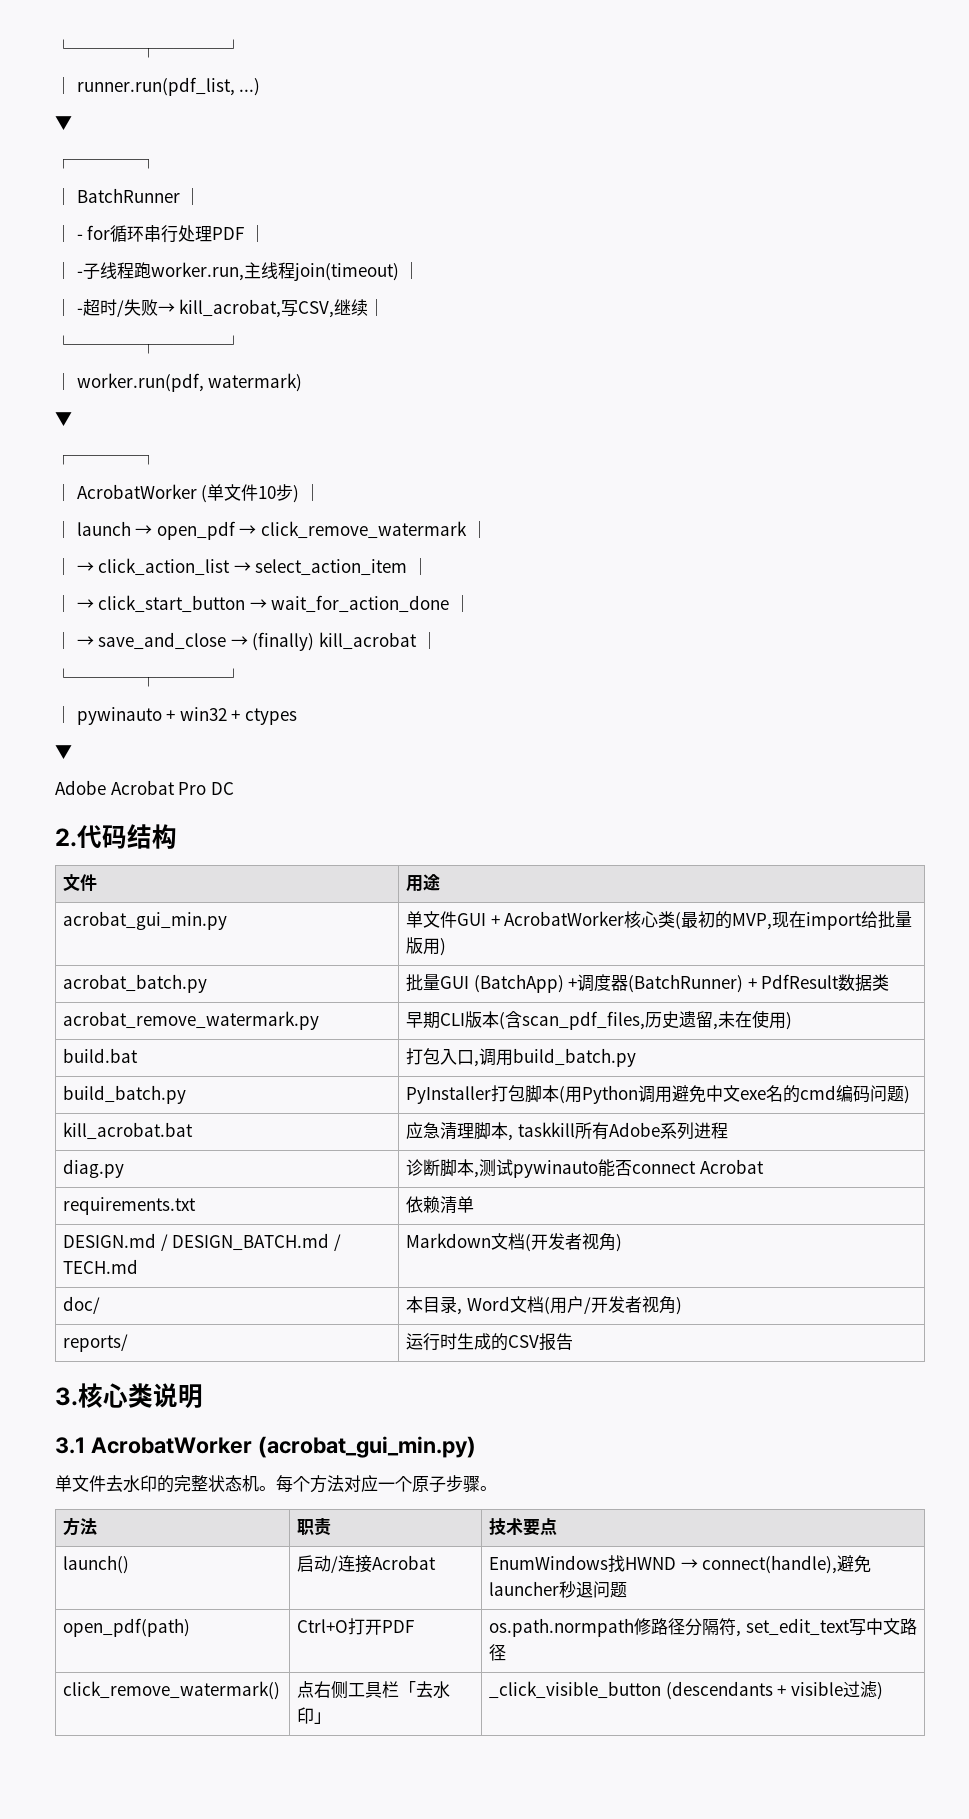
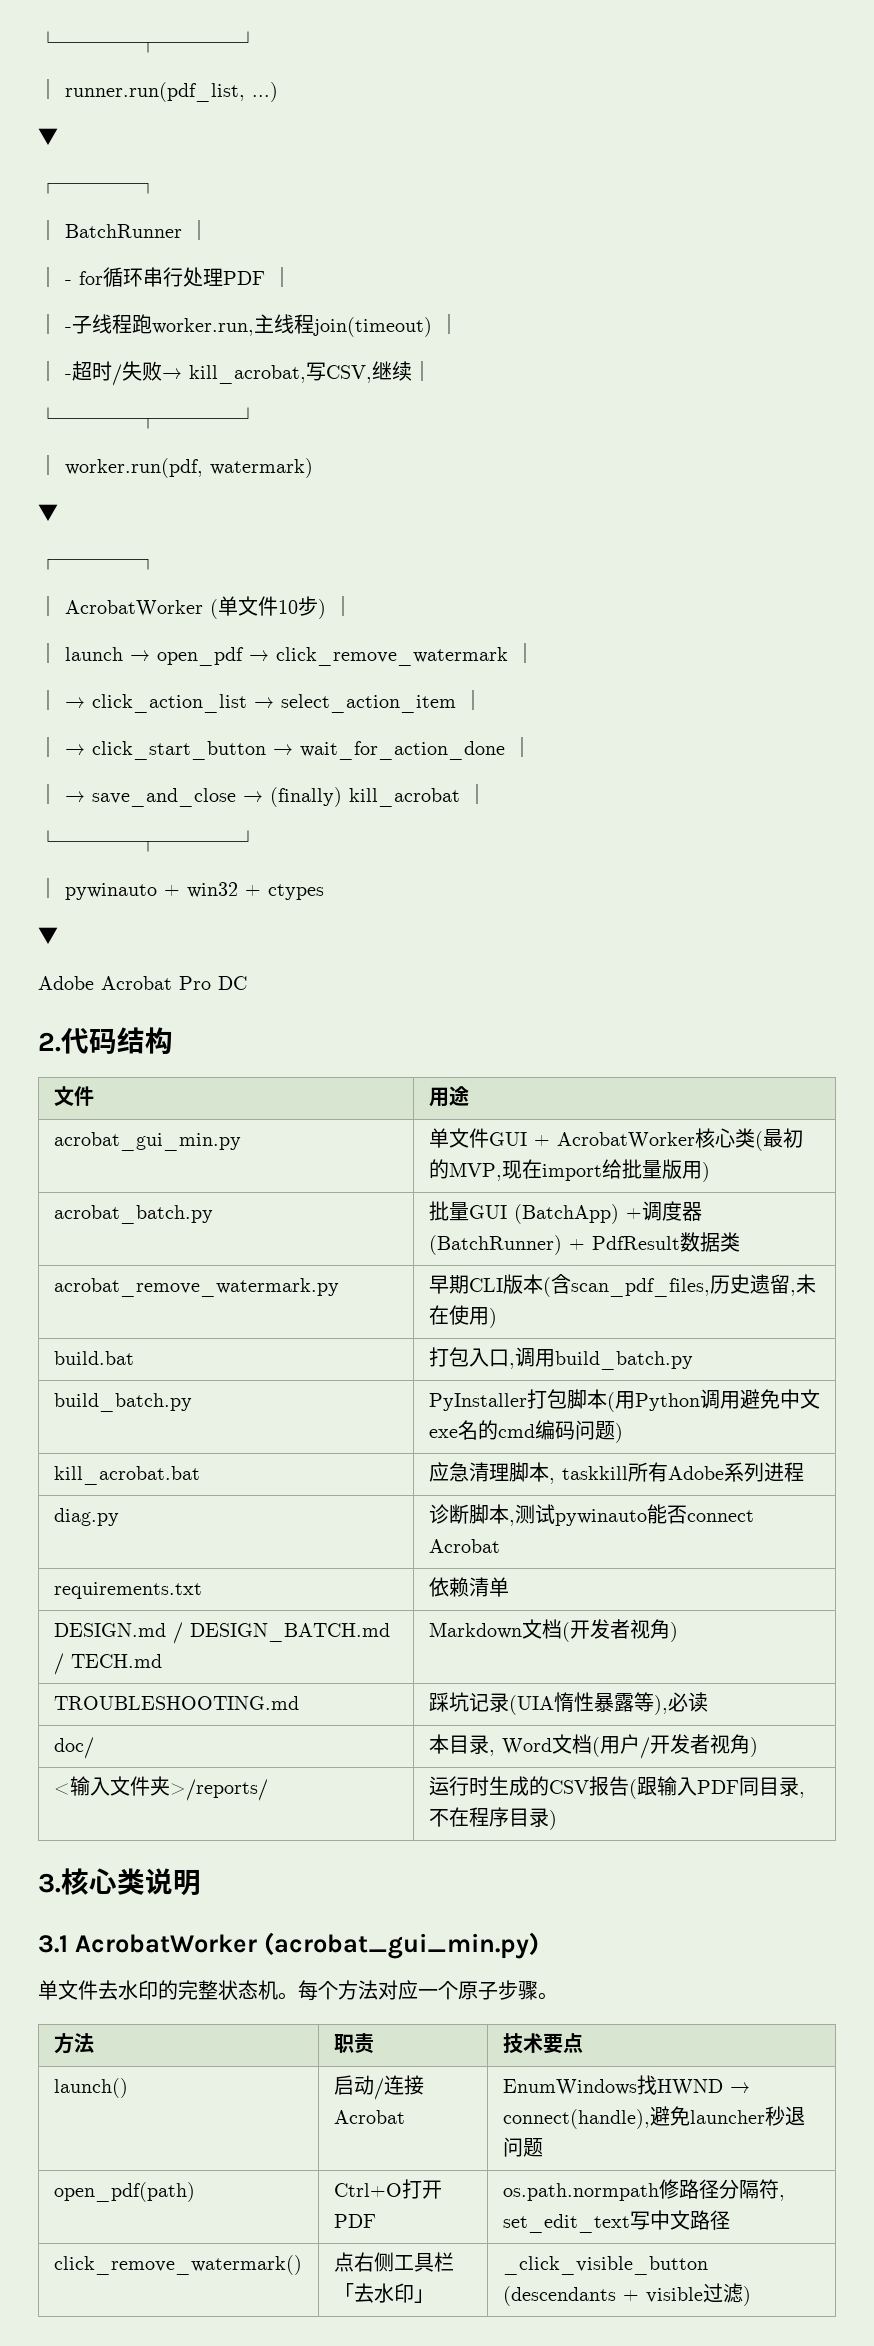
+ TROUBLESHOOTING.md | 踩坑记录(UIA惰性暴露等),必读
- reports/ | 运行时生成的CSV报告
+ <输入文件夹>/reports/ | 运行时生成的CSV报告(跟输入PDF同目录,不在程序目录)

